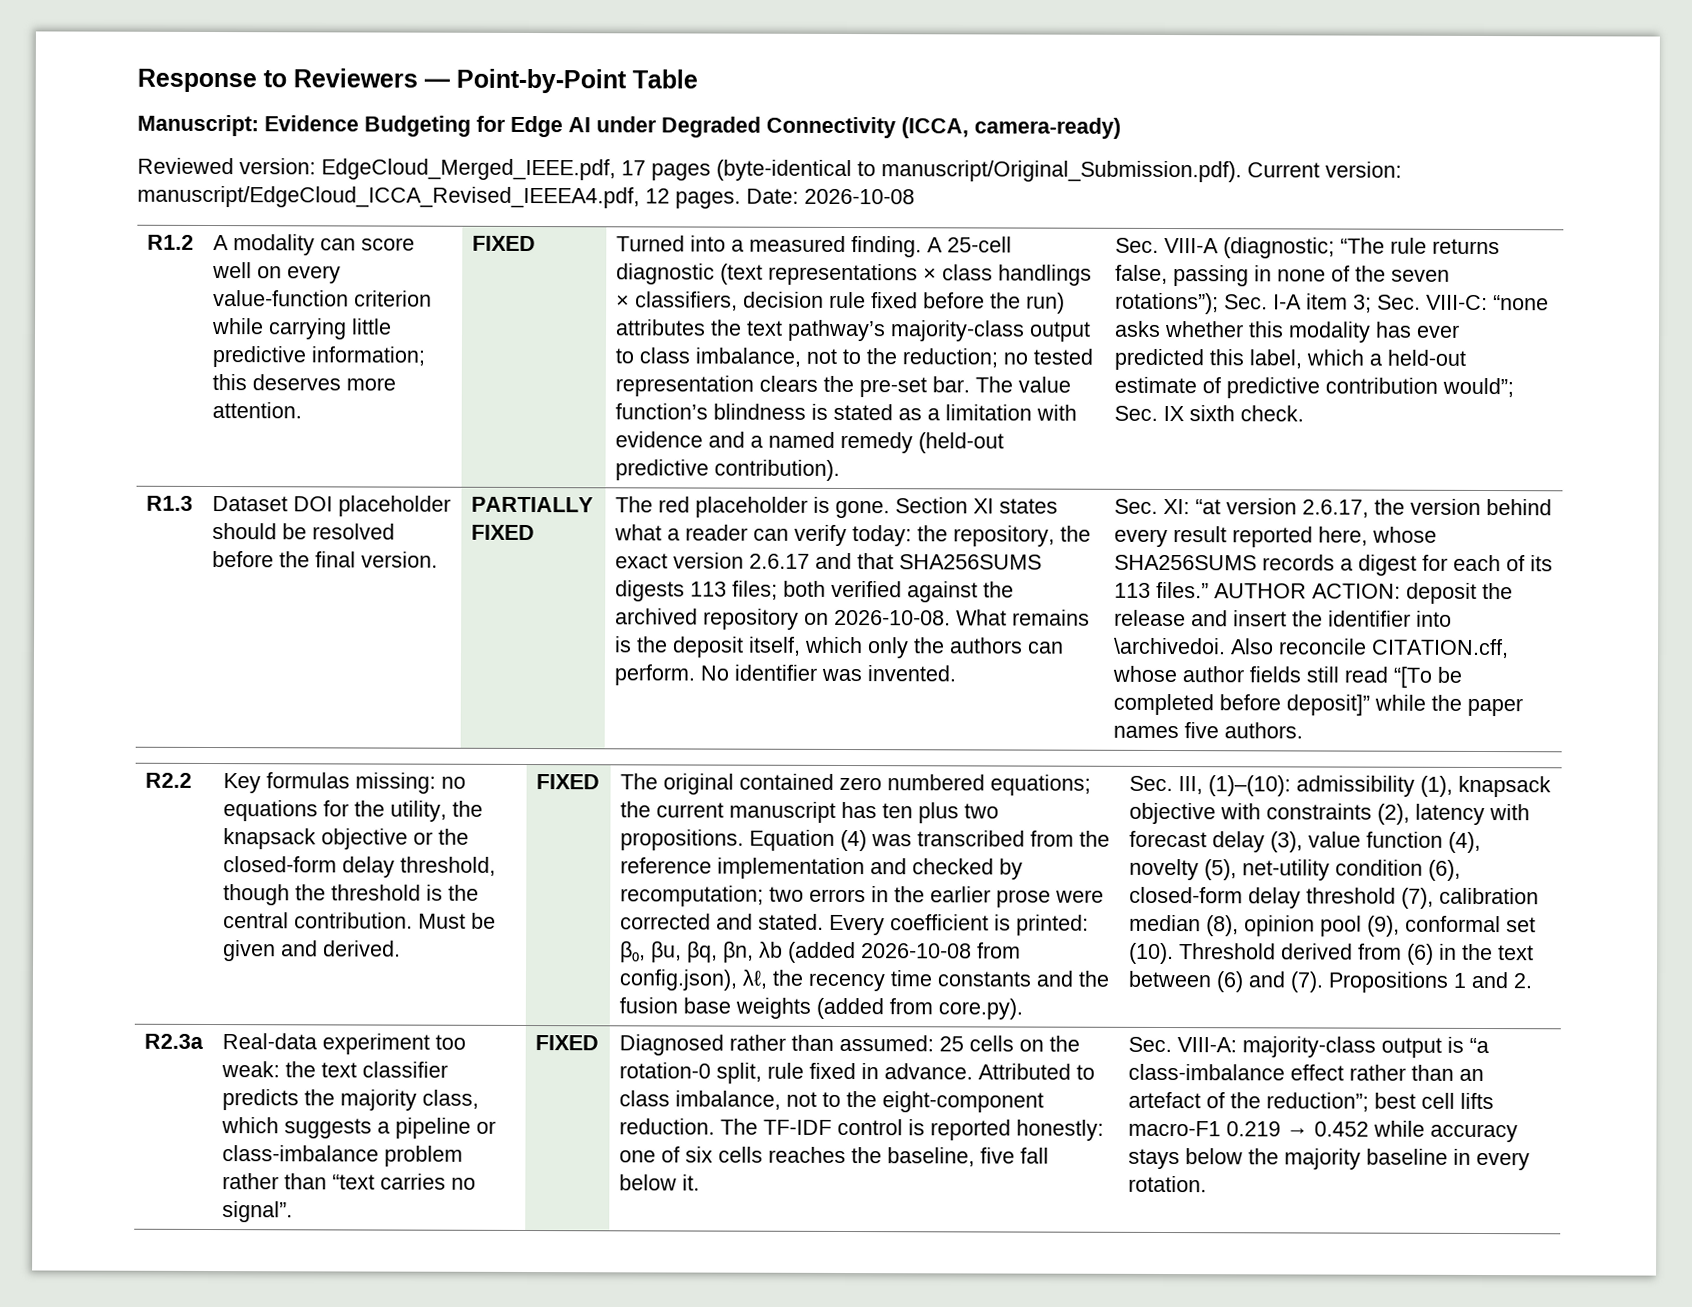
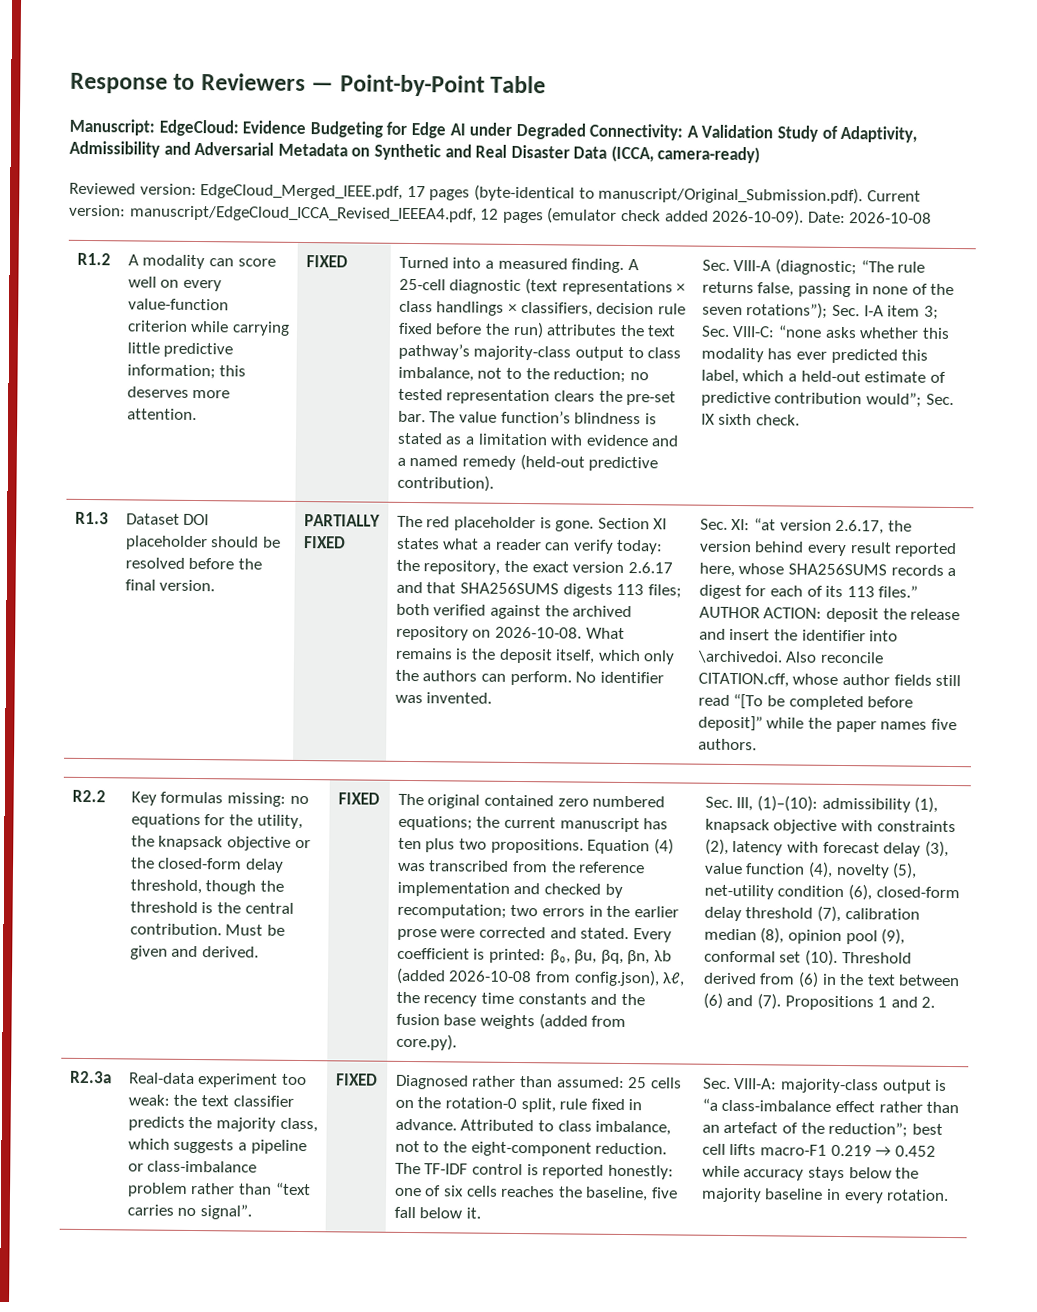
- Manuscript: Evidence Budgeting for Edge AI under Degraded Connectivity (ICCA, camera-ready)
+ Manuscript: EdgeCloud: Evidence Budgeting for Edge AI under Degraded Connectivity: A Validation Study of Adaptivity, Admissibility and Adversarial Metadata on Synthetic and Real Disaster Data (ICCA, camera-ready)
- Reviewed version: EdgeCloud_Merged_IEEE.pdf, 17 pages (byte-identical to manuscript/Original_Submission.pdf). Current version: manuscript/EdgeCloud_ICCA_Revised_IEEEA4.pdf, 12 pages.
+ Reviewed version: EdgeCloud_Merged_IEEE.pdf, 17 pages (byte-identical to manuscript/Original_Submission.pdf). Current version: manuscript/EdgeCloud_ICCA_Revised_IEEEA4.pdf, 12 pages (emulator check added 2026-10-09).

